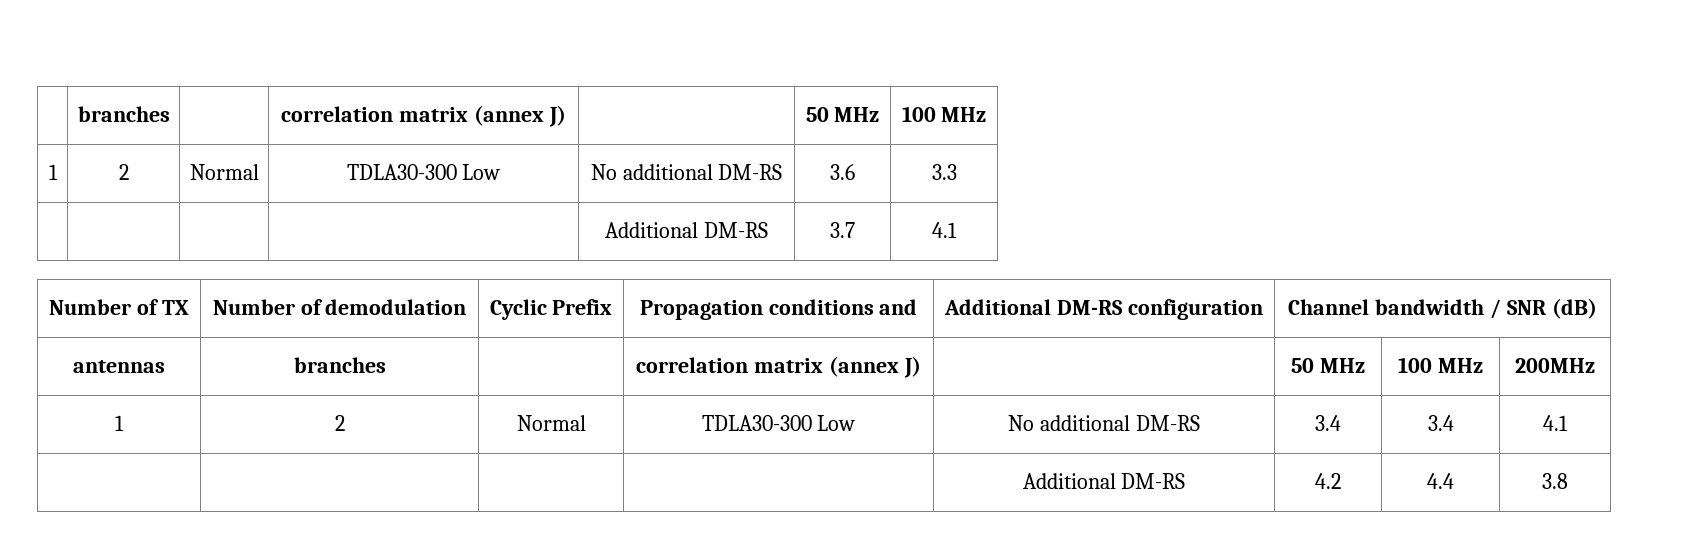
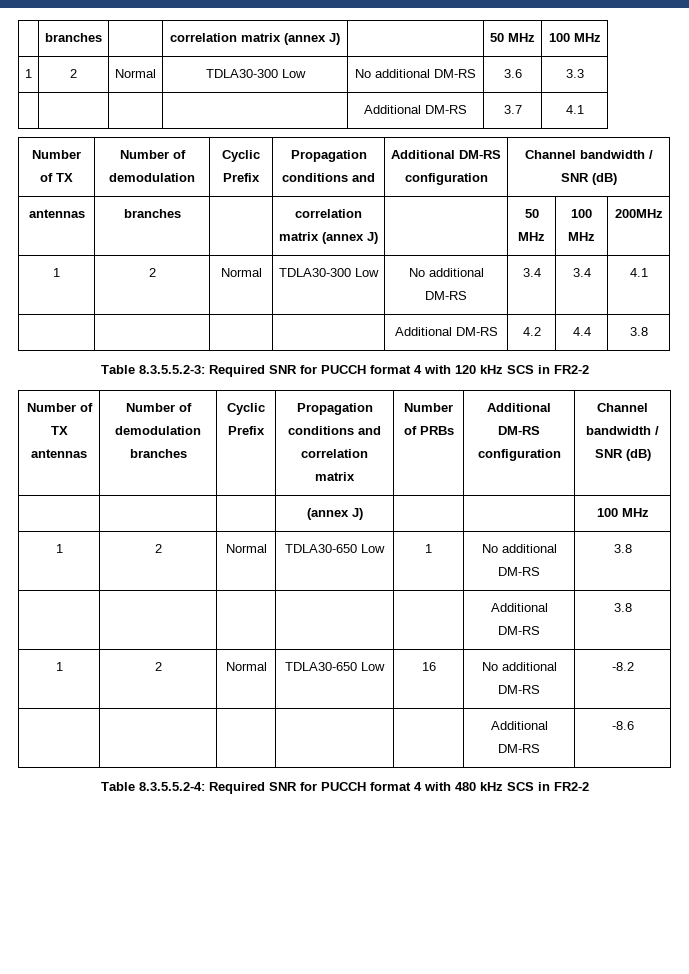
+ Table 8.3.5.5.2-3: Required SNR for PUCCH format 4 with 120 kHz SCS in FR2-2
+ Number of TX antennas | Number of demodulation branches | Cyclic Prefix | Propagation conditions and correlation matrix | Number of PRBs | Additional DM-RS configuration | Channel bandwidth / SNR (dB)
+ | | | (annex J) | | | 100 MHz
+ 1 | 2 | Normal | TDLA30-650 Low | 1 | No additional DM-RS | 3.8
+ | | | | | Additional DM-RS | 3.8
+ 1 | 2 | Normal | TDLA30-650 Low | 16 | No additional DM-RS | -8.2
+ | | | | | Additional DM-RS | -8.6
+ Table 8.3.5.5.2-4: Required SNR for PUCCH format 4 with 480 kHz SCS in FR2-2

